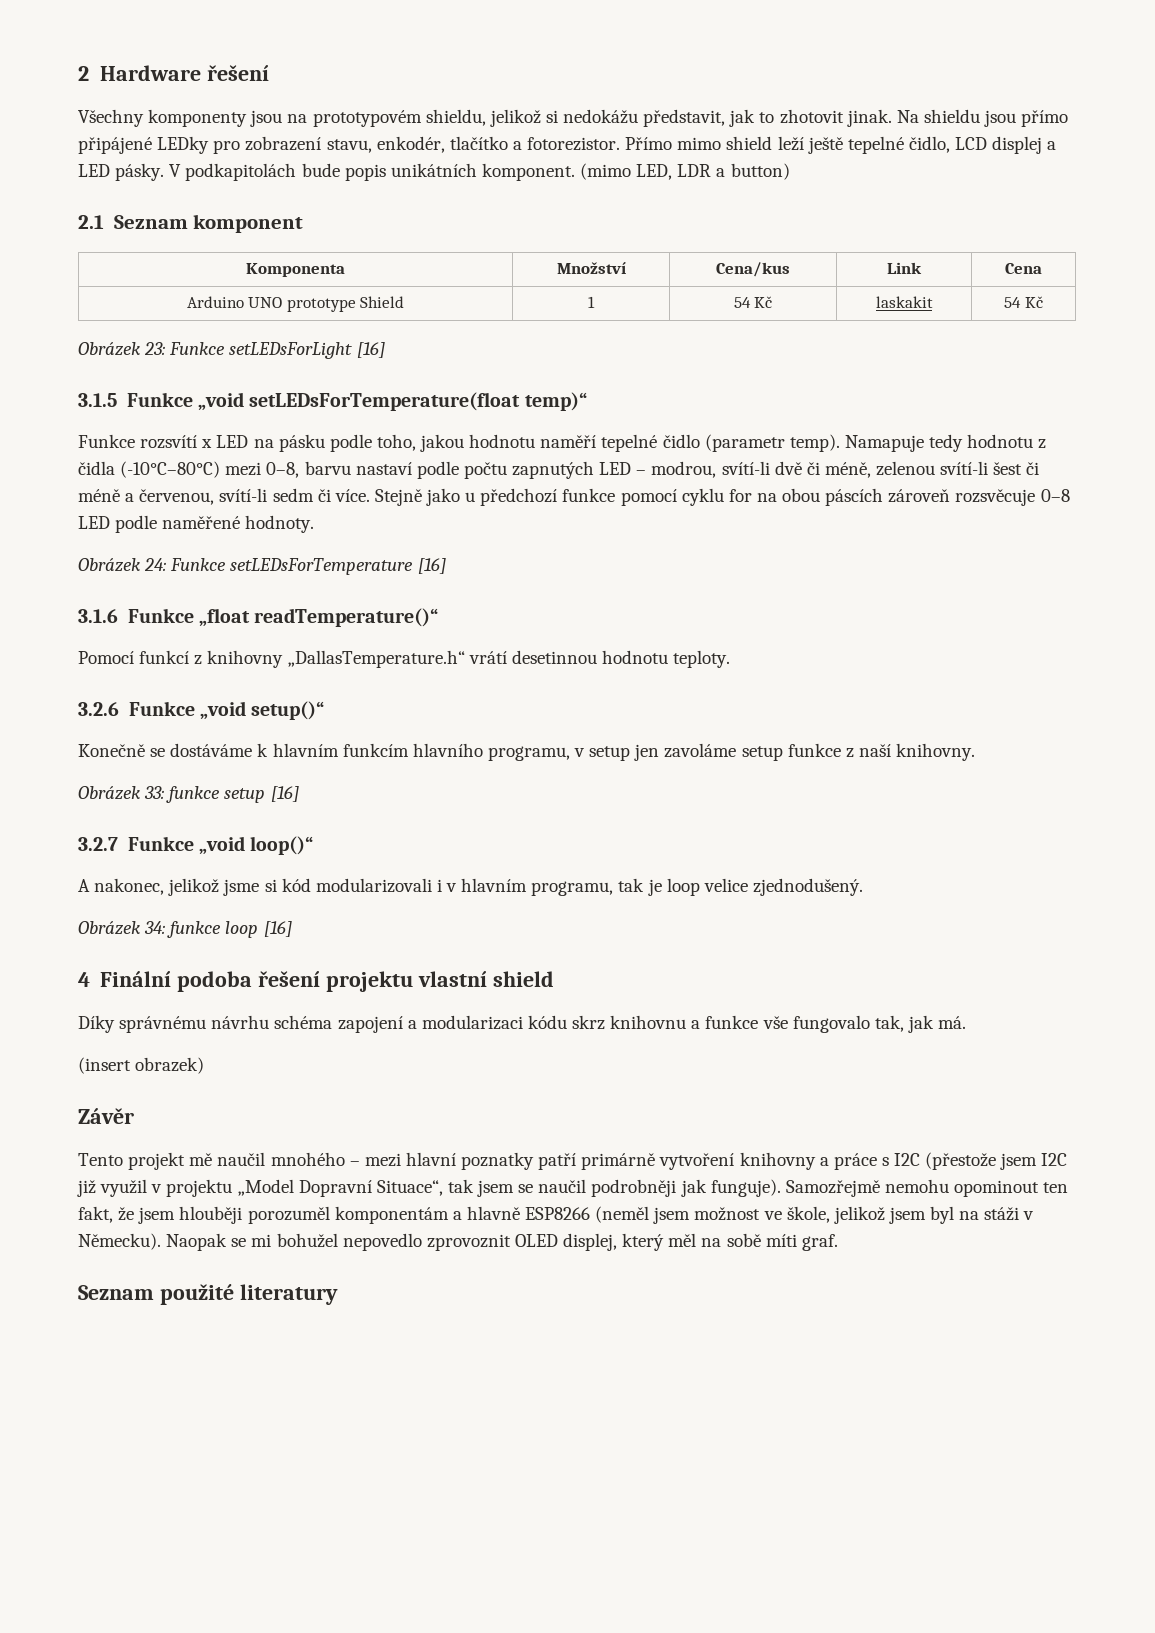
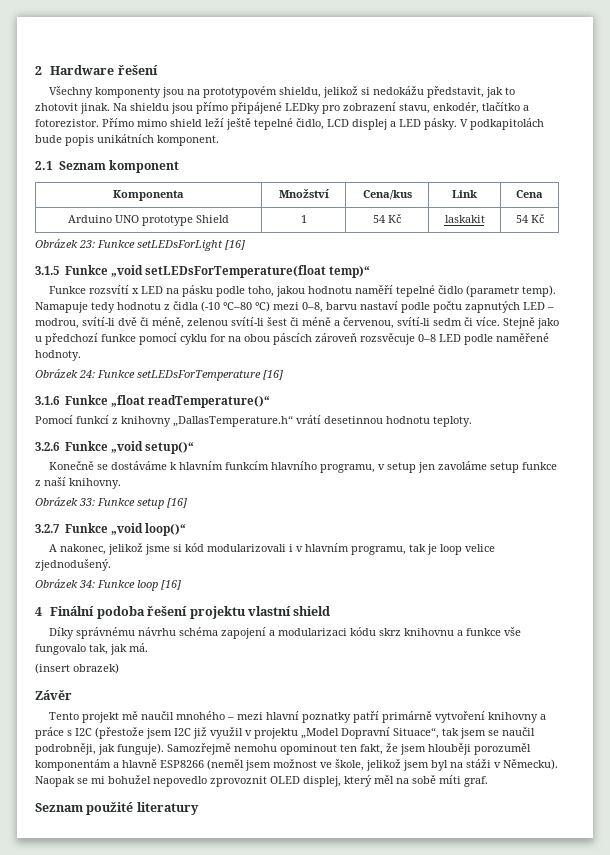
- (mimo LED, LDR a button)
- Namapuje tedy hodnotu z čidla (-10°C–80°C) mezi 0–8, barvu nastaví podle počtu zapnutých LED – modrou, svítí-li dvě či méně, zelenou svítí-li šest či méně a červenou, svítí-li sedm či více.
+ Namapuje tedy hodnotu z čidla (-10 °C–80 °C) mezi 0–8, barvu nastaví podle počtu zapnutých LED – modrou, svítí-li dvě či méně, zelenou svítí-li šest či méně a červenou, svítí-li sedm či více.
- Obrázek 33: funkce setup [16]
+ Obrázek 33: Funkce setup [16]
- Obrázek 34: funkce loop [16]
+ Obrázek 34: Funkce loop [16]
- Tento projekt mě naučil mnohého – mezi hlavní poznatky patří primárně vytvoření knihovny a práce s I2C (přestože jsem I2C již využil v projektu „Model Dopravní Situace“, tak jsem se naučil podrobněji jak funguje).
+ Tento projekt mě naučil mnohého – mezi hlavní poznatky patří primárně vytvoření knihovny a práce s I2C (přestože jsem I2C již využil v projektu „Model Dopravní Situace“, tak jsem se naučil podrobněji, jak funguje).

